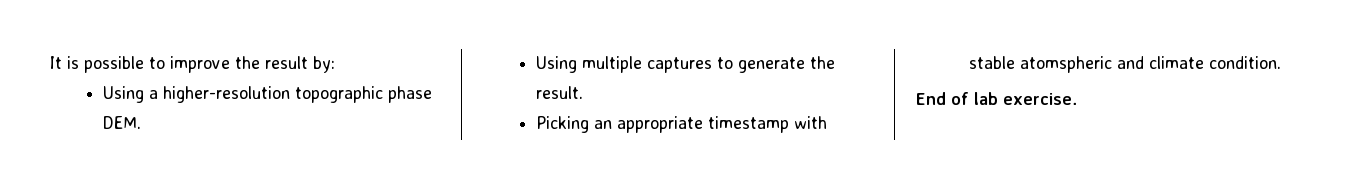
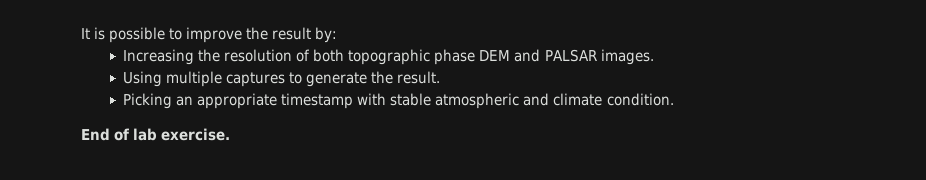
- Using a higher-resolution topographic phase DEM.
+ Increasing the resolution of both topographic phase DEM and PALSAR images.
- Picking an appropriate timestamp with stable atomspheric and climate condition.
+ Picking an appropriate timestamp with stable atmospheric and climate condition.

